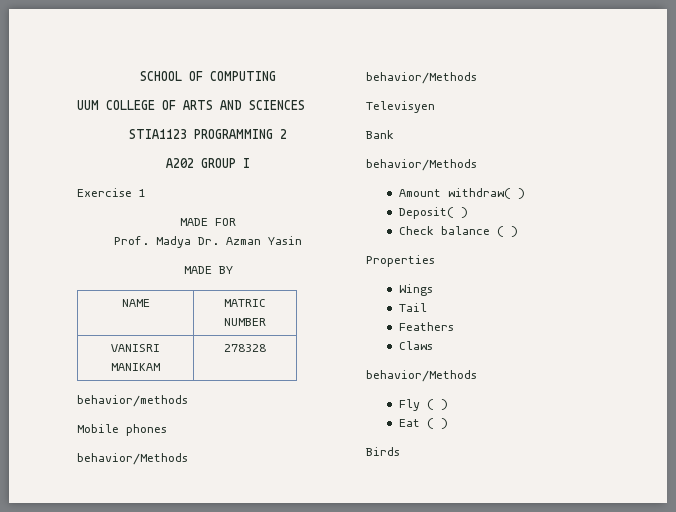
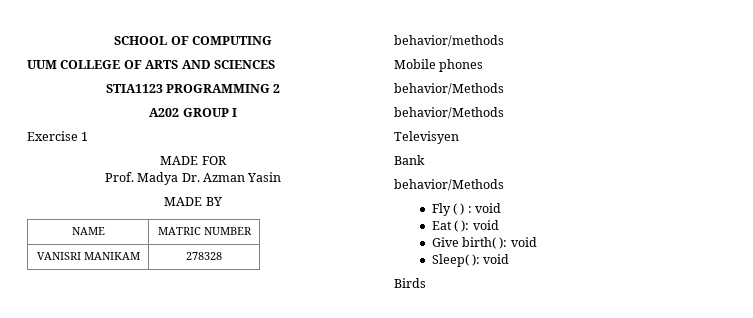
- Amount withdraw( )
- Deposit( )
- Check balance ( )
- Properties
- Wings
- Tail
- Feathers
- Claws
- behavior/Methods
- Fly ( )
+ Fly ( ) : void
- Eat ( )
+ Eat ( ): void
+ Give birth( ): void
+ Sleep( ): void

